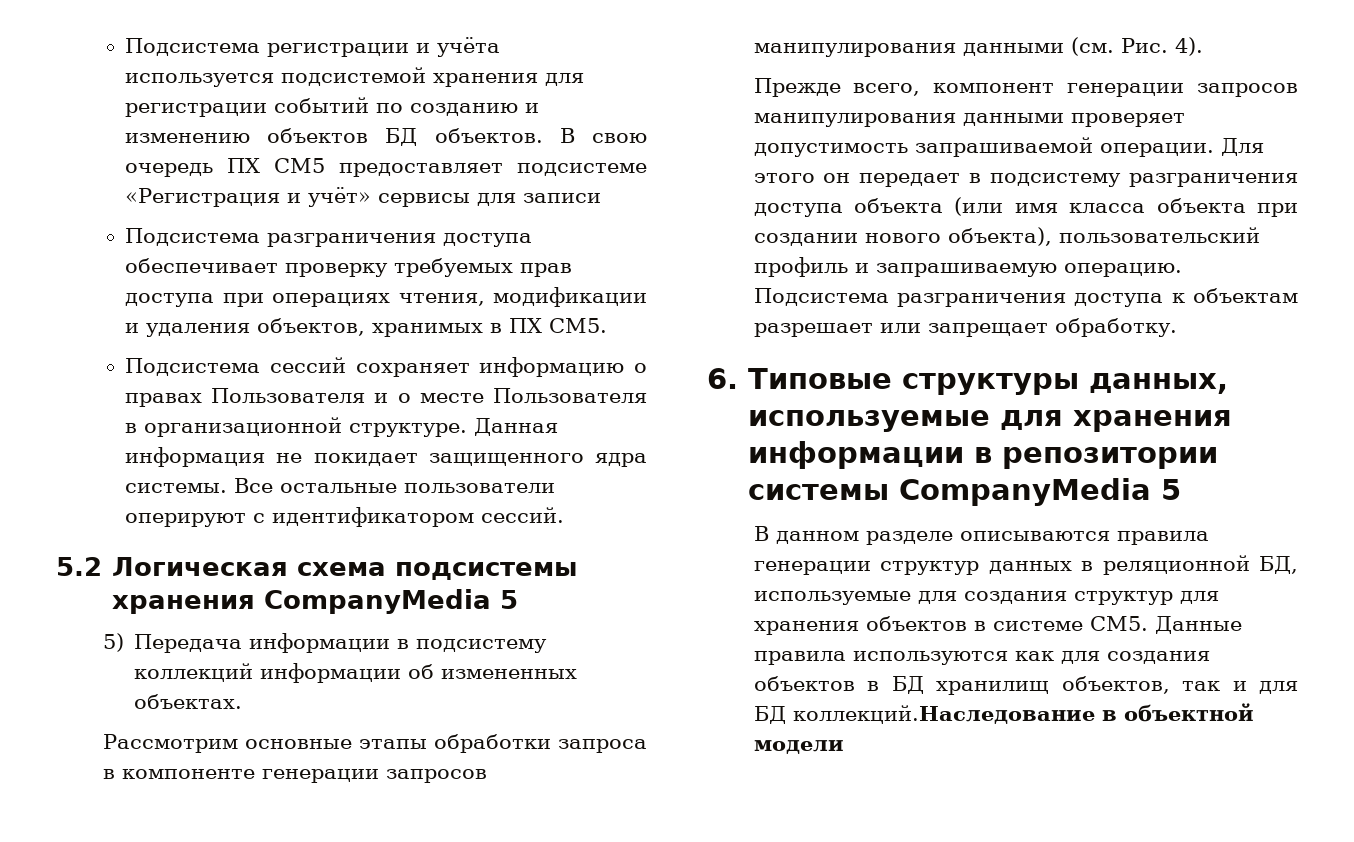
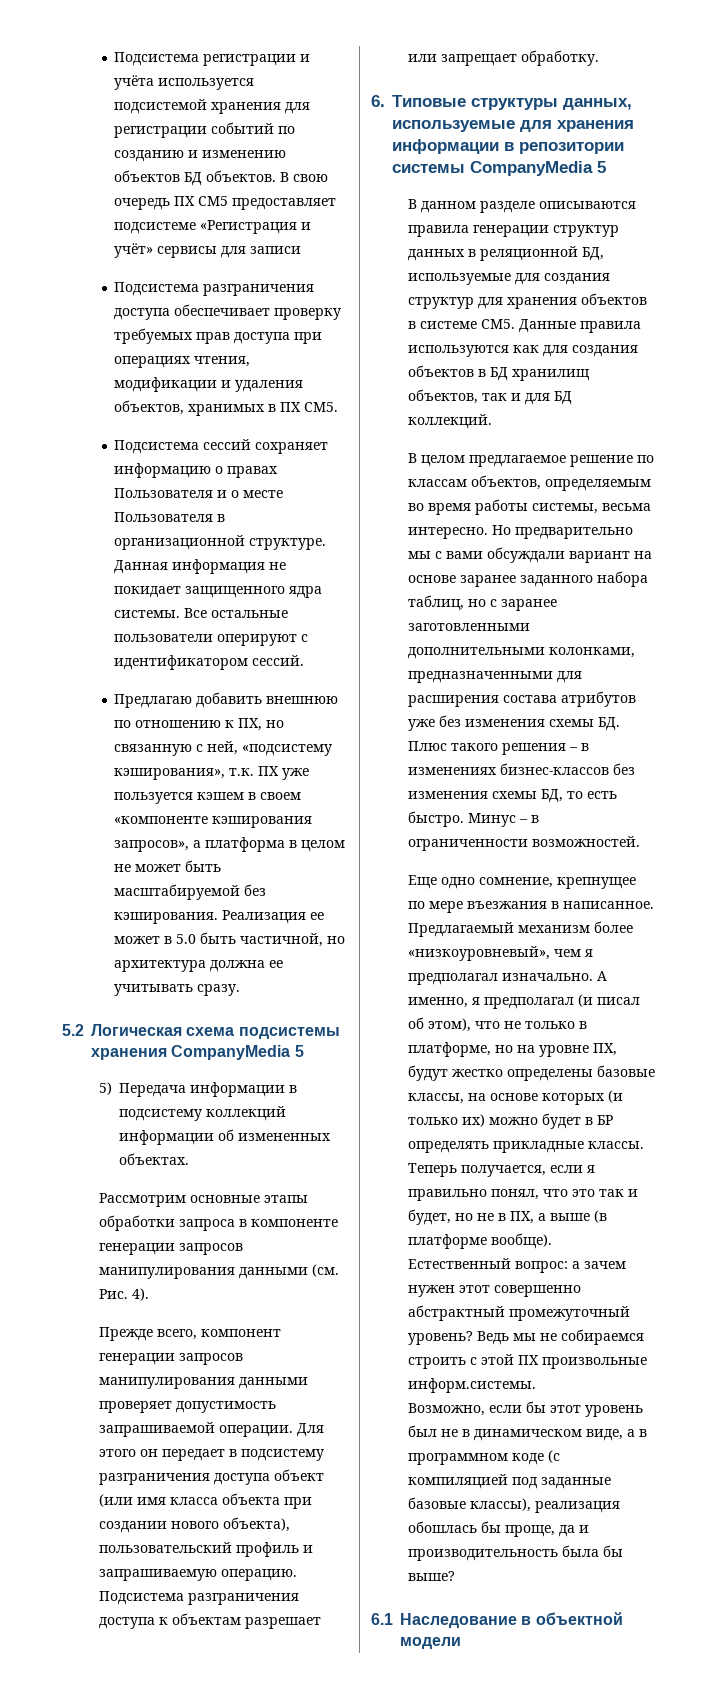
+ Предлагаю добавить внешнюю по отношению к ПХ, но связанную с ней, «подсистему кэширования», т.к. ПХ уже пользуется кэшем в своем «компоненте кэширования запросов», а платформа в целом не может быть масштабируемой без кэширования. Реализация ее может в 5.0 быть частичной, но архитектура должна ее учитывать сразу.
- Для этого он передает в подсистему разграничения доступа объекта (или имя класса объекта при создании нового объекта), пользовательский профиль и запрашиваемую операцию.
+ Для этого он передает в подсистему разграничения доступа объект (или имя класса объекта при создании нового объекта), пользовательский профиль и запрашиваемую операцию.
- В данном разделе описываются правила генерации структур данных в реляционной БД, используемые для создания структур для хранения объектов в системе CM5. Данные правила используются как для создания объектов в БД хранилищ объектов, так и для БД коллекций.Наследование в объектной модели
+ В данном разделе описываются правила генерации структур данных в реляционной БД, используемые для создания структур для хранения объектов в системе CM5. Данные правила используются как для создания объектов в БД хранилищ объектов, так и для БД коллекций.
+ В целом предлагаемое решение по классам объектов, определяемым во время работы системы, весьма интересно. Но предварительно мы с вами обсуждали вариант на основе заранее заданного набора таблиц, но с заранее заготовленными дополнительными колонками, предназначенными для расширения состава атрибутов уже без изменения схемы БД. Плюс такого решения – в изменениях бизнес-классов без изменения схемы БД, то есть быстро. Минус – в ограниченности возможностей.
+ Еще одно сомнение, крепнущее по мере въезжания в написанное. Предлагаемый механизм более «низкоуровневый», чем я предполагал изначально. А именно, я предполагал (и писал об этом), что не только в платформе, но на уровне ПХ, будут жестко определены базовые классы, на основе которых (и только их) можно будет в БР определять прикладные классы. Теперь получается, если я правильно понял, что это так и будет, но не в ПХ, а выше (в платформе вообще). Естественный вопрос: а зачем нужен этот совершенно абстрактный промежуточный уровень? Ведь мы не собираемся строить с этой ПХ произвольные информ.системы.
+ Возможно, если бы этот уровень был не в динамическом виде, а в программном коде (с компиляцией под заданные базовые классы), реализация обошлась бы проще, да и производительность была бы выше?
+ 6.1 Наследование в объектной модели

